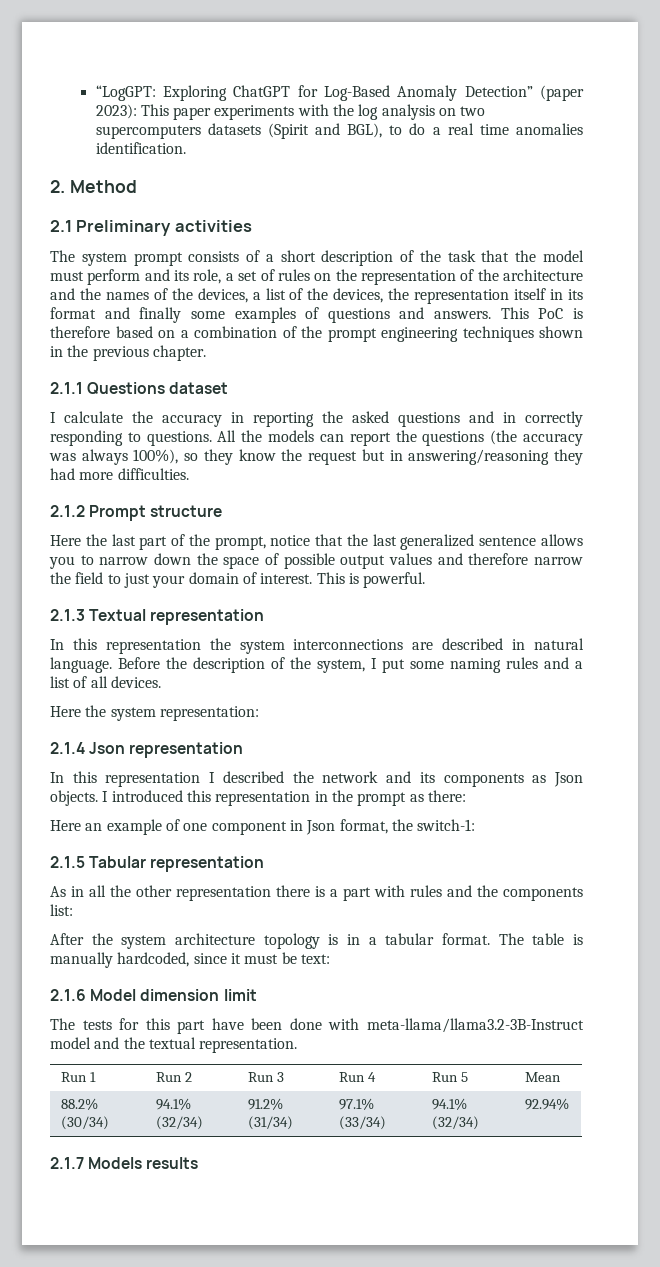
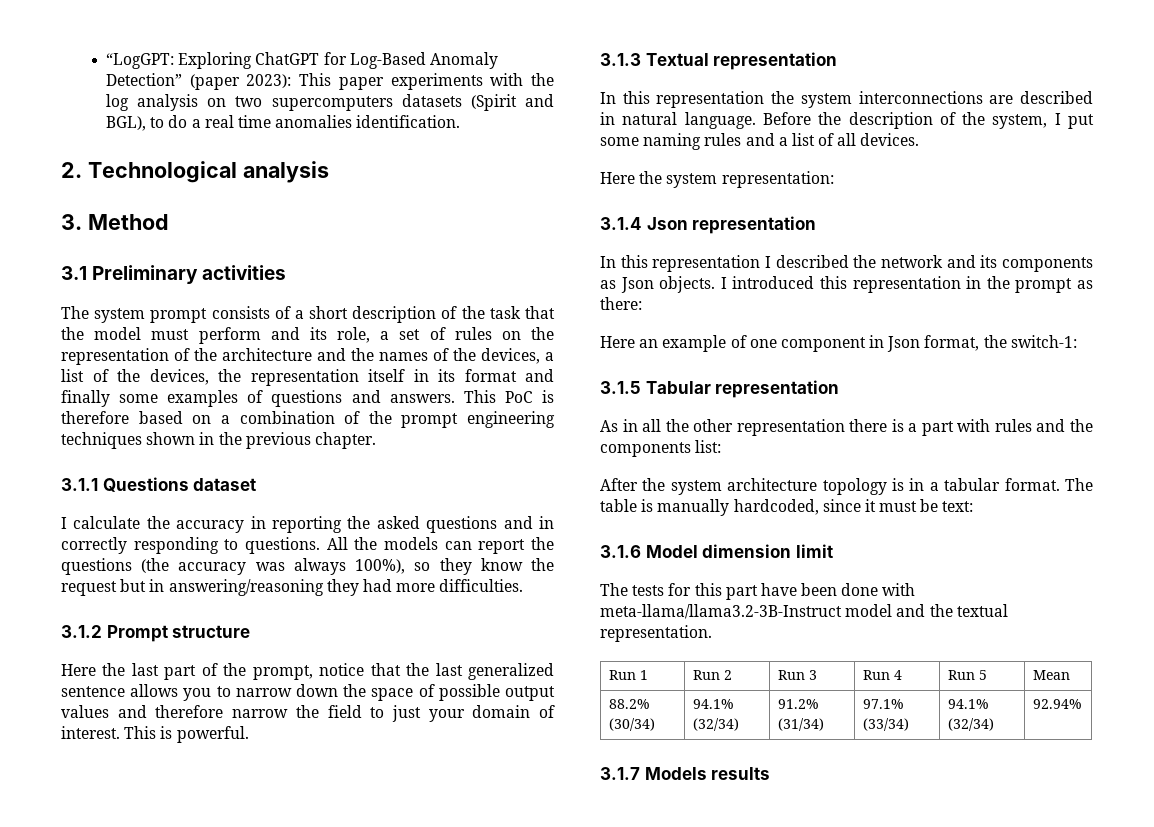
- 2. Method
+ 2. Technological analysis
+ 3. Method
- 2.1 Preliminary activities
+ 3.1 Preliminary activities
- 2.1.1 Questions dataset
+ 3.1.1 Questions dataset
- 2.1.2 Prompt structure
+ 3.1.2 Prompt structure
- 2.1.3 Textual representation
+ 3.1.3 Textual representation
- 2.1.4 Json representation
+ 3.1.4 Json representation
- 2.1.5 Tabular representation
+ 3.1.5 Tabular representation
- 2.1.6 Model dimension limit
+ 3.1.6 Model dimension limit
- 2.1.7 Models results
+ 3.1.7 Models results

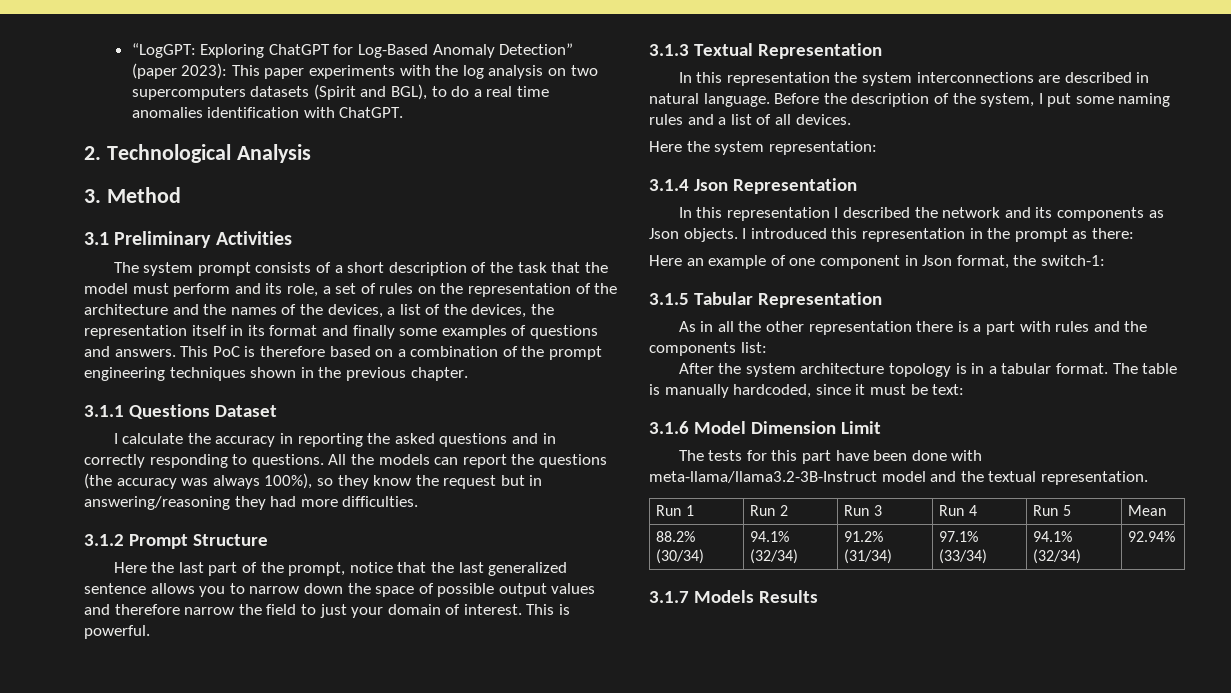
- “LogGPT: Exploring ChatGPT for Log-Based Anomaly Detection” (paper 2023): This paper experiments with the log analysis on two supercomputers datasets (Spirit and BGL), to do a real time anomalies identification.
+ “LogGPT: Exploring ChatGPT for Log-Based Anomaly Detection” (paper 2023): This paper experiments with the log analysis on two supercomputers datasets (Spirit and BGL), to do a real time anomalies identification with ChatGPT.
- 2. Technological analysis
+ 2. Technological Analysis
- 3.1 Preliminary activities
+ 3.1 Preliminary Activities
- 3.1.1 Questions dataset
+ 3.1.1 Questions Dataset
- 3.1.2 Prompt structure
+ 3.1.2 Prompt Structure
- 3.1.3 Textual representation
+ 3.1.3 Textual Representation
- 3.1.4 Json representation
+ 3.1.4 Json Representation
- 3.1.5 Tabular representation
+ 3.1.5 Tabular Representation
- 3.1.6 Model dimension limit
+ 3.1.6 Model Dimension Limit
- 3.1.7 Models results
+ 3.1.7 Models Results

